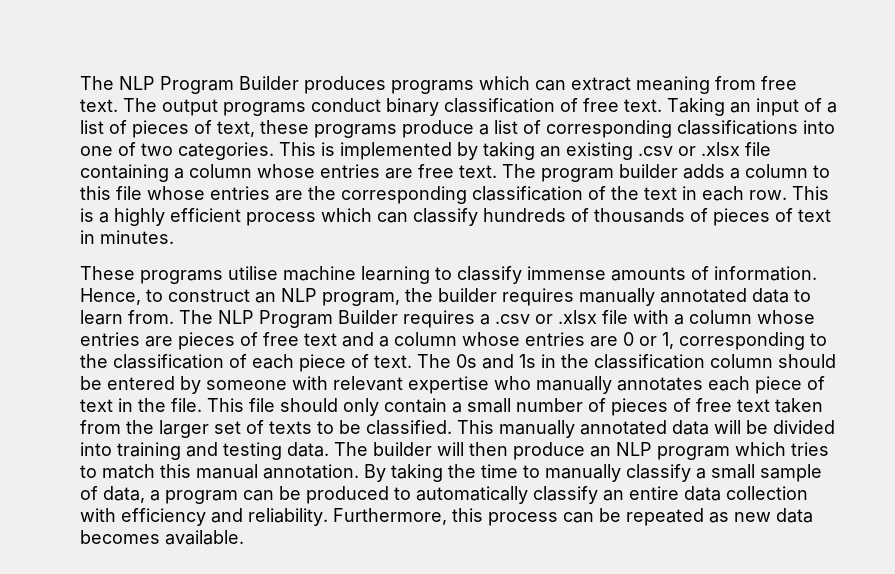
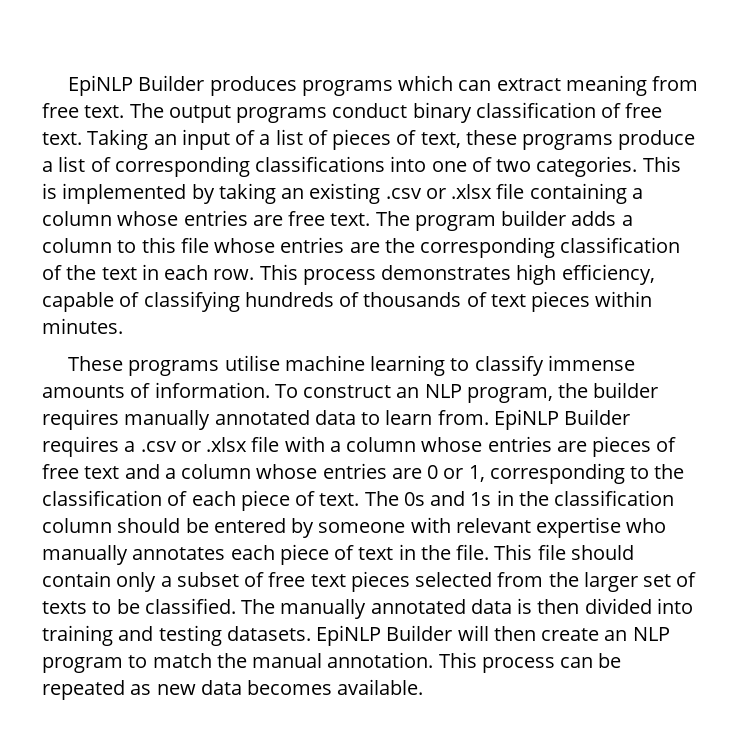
- The NLP Program Builder produces programs which can extract meaning from free text.
+ EpiNLP Builder produces programs which can extract meaning from free text.
- This is a highly efficient process which can classify hundreds of thousands of pieces of text in minutes.
+ This process demonstrates high efficiency, capable of classifying hundreds of thousands of text pieces within minutes.
- Hence, to construct an NLP program, the builder requires manually annotated data to learn from.
+ To construct an NLP program, the builder requires manually annotated data to learn from.
- The NLP Program Builder requires a .csv or .xlsx file with a column whose entries are pieces of free text and a column whose entries are 0 or 1, corresponding to the classification of each piece of text.
+ EpiNLP Builder requires a .csv or .xlsx file with a column whose entries are pieces of free text and a column whose entries are 0 or 1, corresponding to the classification of each piece of text.
- This file should only contain a small number of pieces of free text taken from the larger set of texts to be classified.
+ This file should contain only a subset of free text pieces selected from the larger set of texts to be classified.
- This manually annotated data will be divided into training and testing data. The builder will then produce an NLP program which tries to match this manual annotation.
+ The manually annotated data is then divided into training and testing datasets. EpiNLP Builder will then create an NLP program to match the manual annotation.
- By taking the time to manually classify a small sample of data, a program can be produced to automatically classify an entire data collection with efficiency and reliability. Furthermore, this process can be repeated as new data becomes available.
+ This process can be repeated as new data becomes available.

